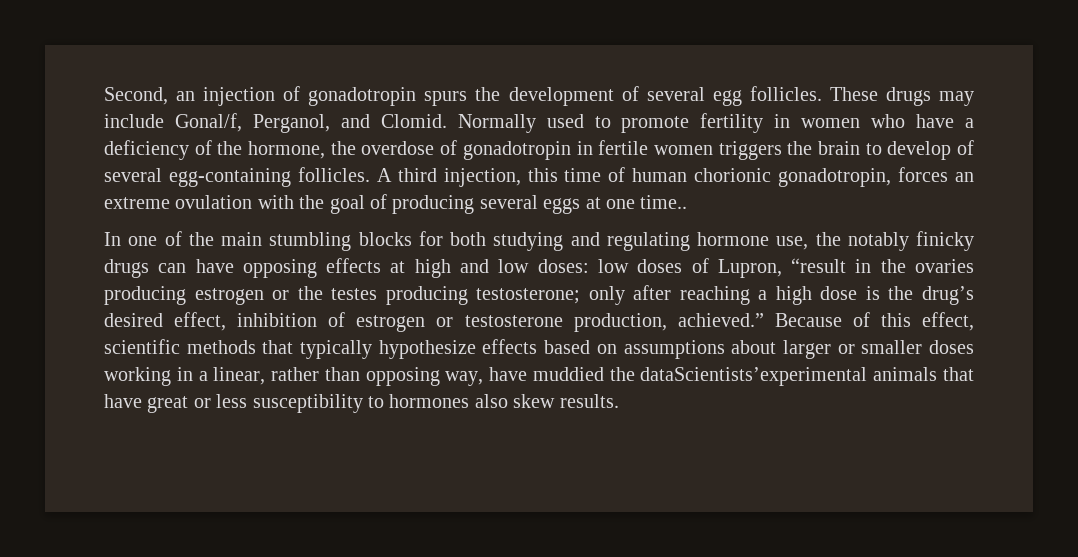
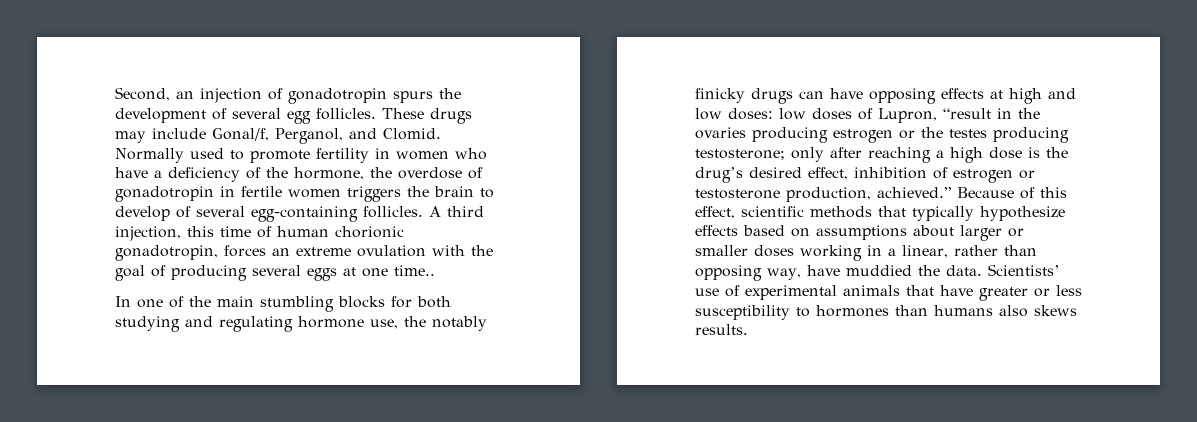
- Because of this effect, scientific methods that typically hypothesize effects based on assumptions about larger or smaller doses working in a linear, rather than opposing way, have muddied the dataScientists’experimental animals that have great or less susceptibility to hormones also skew results.
+ Because of this effect, scientific methods that typically hypothesize effects based on assumptions about larger or smaller doses working in a linear, rather than opposing way, have muddied the data. Scientists’ use of experimental animals that have greater or less susceptibility to hormones than humans also skews results.

